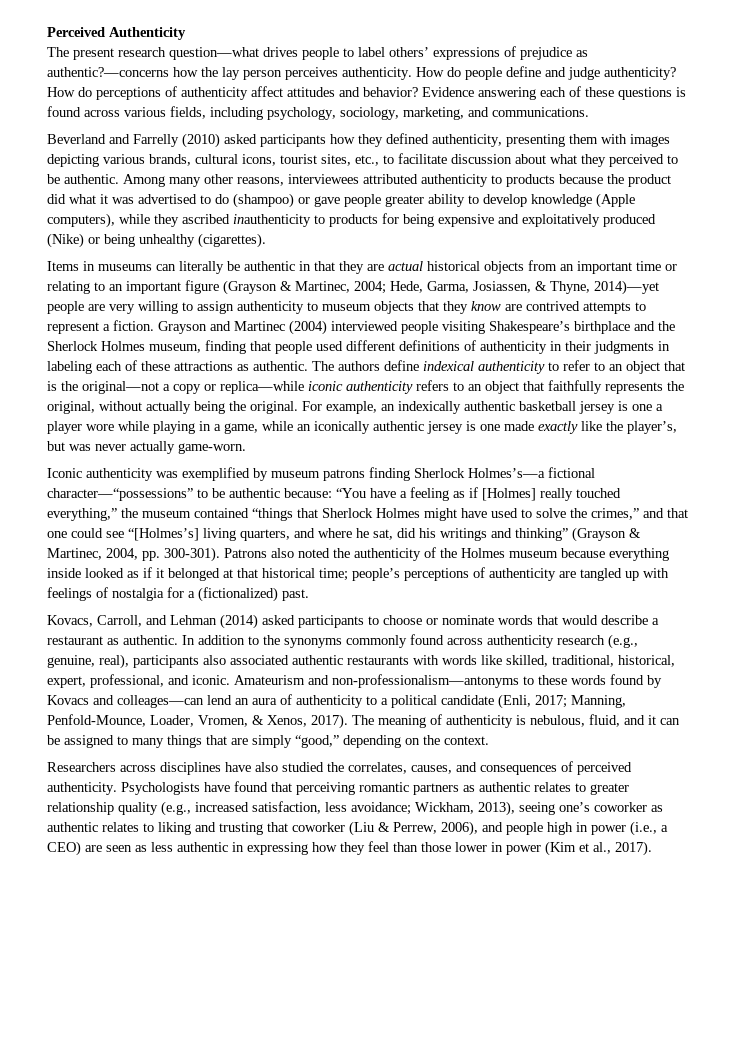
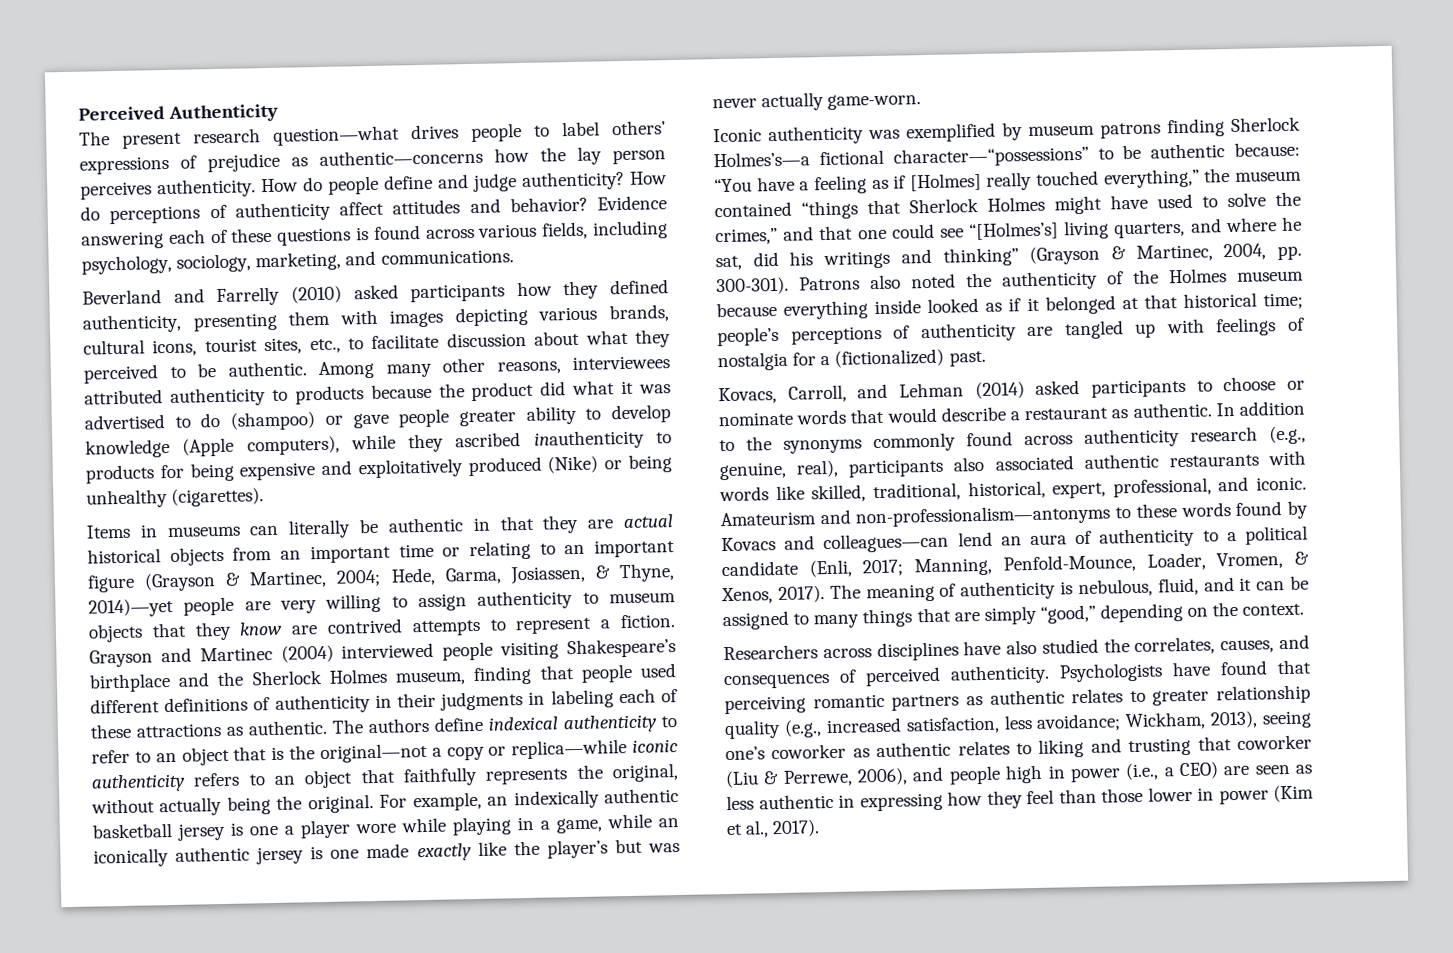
- The present research question—what drives people to label others’ expressions of prejudice as authentic?—concerns how the lay person perceives authenticity.
+ The present research question—what drives people to label others’ expressions of prejudice as authentic—concerns how the lay person perceives authenticity.
- For example, an indexically authentic basketball jersey is one a player wore while playing in a game, while an iconically authentic jersey is one made exactly like the player’s, but was never actually game-worn.
+ For example, an indexically authentic basketball jersey is one a player wore while playing in a game, while an iconically authentic jersey is one made exactly like the player’s but was never actually game-worn.
- Amateurism and non-professionalism—antonyms to these words found by Kovacs and colleages—can lend an aura of authenticity to a political candidate (Enli, 2017; Manning, Penfold-Mounce, Loader, Vromen, & Xenos, 2017).
+ Amateurism and non-professionalism—antonyms to these words found by Kovacs and colleagues—can lend an aura of authenticity to a political candidate (Enli, 2017; Manning, Penfold-Mounce, Loader, Vromen, & Xenos, 2017).
- Wickham, 2013), seeing one’s coworker as authentic relates to liking and trusting that coworker (Liu & Perrew, 2006), and people high in power (i.e., a CEO) are seen as less authentic in expressing how they feel than those lower in power (Kim et al., 2017).
+ Wickham, 2013), seeing one’s coworker as authentic relates to liking and trusting that coworker (Liu & Perrewe, 2006), and people high in power (i.e., a CEO) are seen as less authentic in expressing how they feel than those lower in power (Kim et al., 2017).

